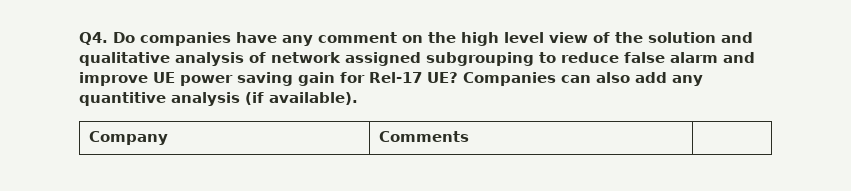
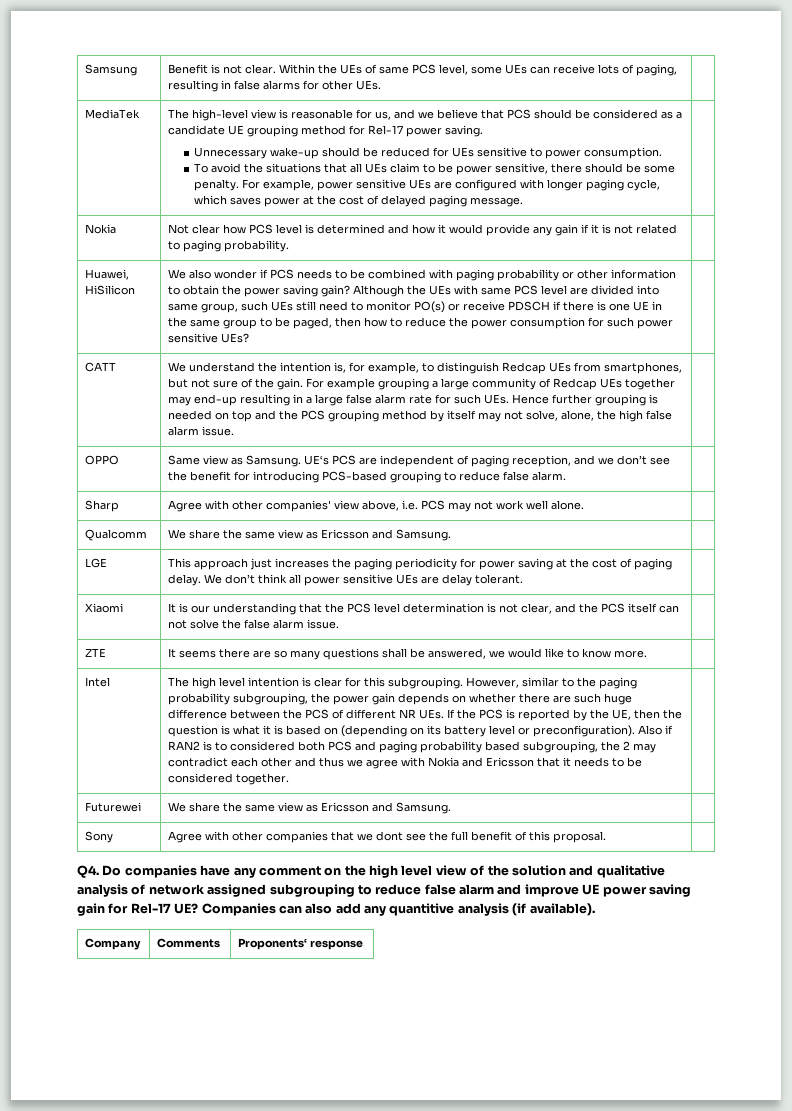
+ Samsung | Benefit is not clear. Within the UEs of same PCS level, some UEs can receive lots of paging, resulting in false alarms for other UEs. |
+ MediaTek | The high-level view is reasonable for us, and we believe that PCS should be considered as a candidate UE grouping method for Rel-17 power saving.
+ Unnecessary wake-up should be reduced for UEs sensitive to power consumption.
+ To avoid the situations that all UEs claim to be power sensitive, there should be some penalty. For example, power sensitive UEs are configured with longer paging cycle, which saves power at the cost of delayed paging message. |
+ Nokia | Not clear how PCS level is determined and how it would provide any gain if it is not related to paging probability. |
+ Huawei, HiSilicon | We also wonder if PCS needs to be combined with paging probability or other information to obtain the power saving gain? Although the UEs with same PCS level are divided into same group, such UEs still need to monitor PO(s) or receive PDSCH if there is one UE in the same group to be paged, then how to reduce the power consumption for such power sensitive UEs? |
+ CATT | We understand the intention is, for example, to distinguish Redcap UEs from smartphones, but not sure of the gain. For example grouping a large community of Redcap UEs together may end-up resulting in a large false alarm rate for such UEs. Hence further grouping is needed on top and the PCS grouping method by itself may not solve, alone, the high false alarm issue. |
+ OPPO | Same view as Samsung. UE‘s PCS are independent of paging reception, and we don’t see the benefit for introducing PCS-based grouping to reduce false alarm. |
+ Sharp | Agree with other companies' view above, i.e. PCS may not work well alone. |
+ Qualcomm | We share the same view as Ericsson and Samsung. |
+ LGE | This approach just increases the paging periodicity for power saving at the cost of paging delay. We don’t think all power sensitive UEs are delay tolerant. |
+ Xiaomi | It is our understanding that the PCS level determination is not clear, and the PCS itself can not solve the false alarm issue. |
+ ZTE | It seems there are so many questions shall be answered, we would like to know more. |
+ Intel | The high level intention is clear for this subgrouping. However, similar to the paging probability subgrouping, the power gain depends on whether there are such huge difference between the PCS of different NR UEs. If the PCS is reported by the UE, then the question is what it is based on (depending on its battery level or preconfiguration). Also if RAN2 is to considered both PCS and paging probability based subgrouping, the 2 may contradict each other and thus we agree with Nokia and Ericsson that it needs to be considered together. |
+ Futurewei | We share the same view as Ericsson and Samsung. |
+ Sony | Agree with other companies that we dont see the full benefit of this proposal. |
- Company | Comments |
+ Company | Comments | Proponents‘ response

